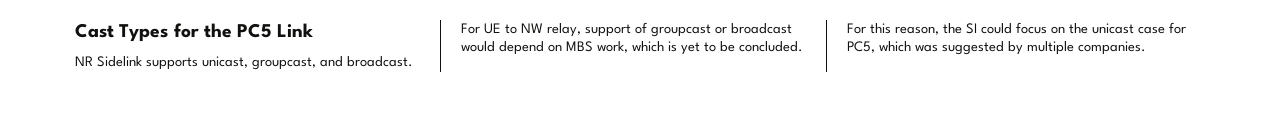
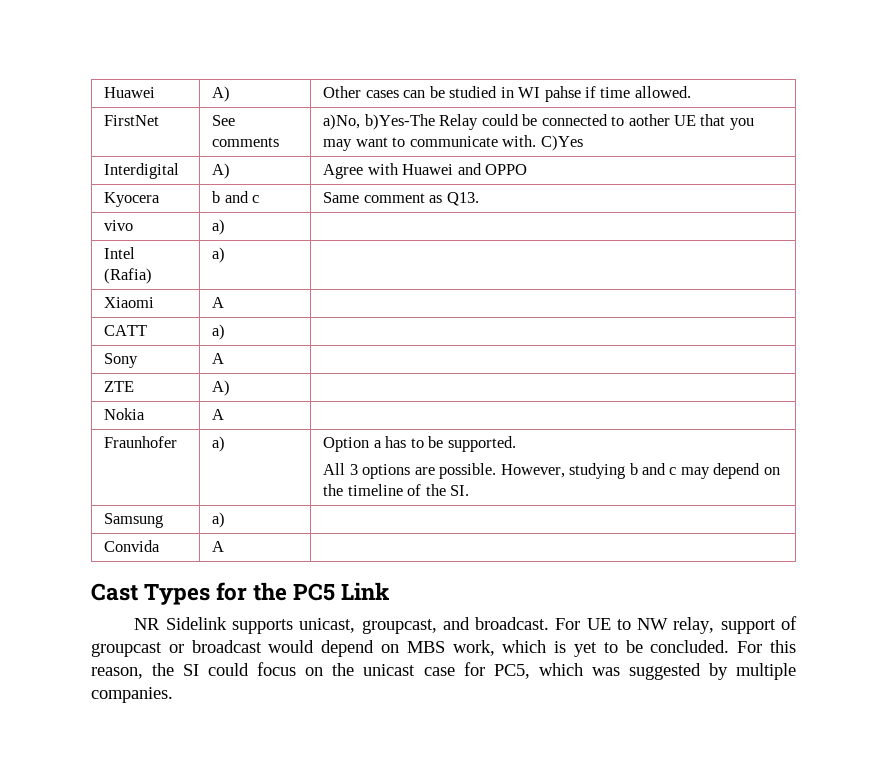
+ Huawei | A) | Other cases can be studied in WI pahse if time allowed.
+ FirstNet | See comments | a)No, b)Yes-The Relay could be connected to aother UE that you may want to communicate with. C)Yes
+ Interdigital | A) | Agree with Huawei and OPPO
+ Kyocera | b and c | Same comment as Q13.
+ vivo | a) |
+ Intel (Rafia) | a) |
+ Xiaomi | A |
+ CATT | a) |
+ Sony | A |
+ ZTE | A) |
+ Nokia | A |
+ Fraunhofer | a) | Option a has to be supported.
+ All 3 options are possible. However, studying b and c may depend on the timeline of the SI.
+ Samsung | a) |
+ Convida | A |

